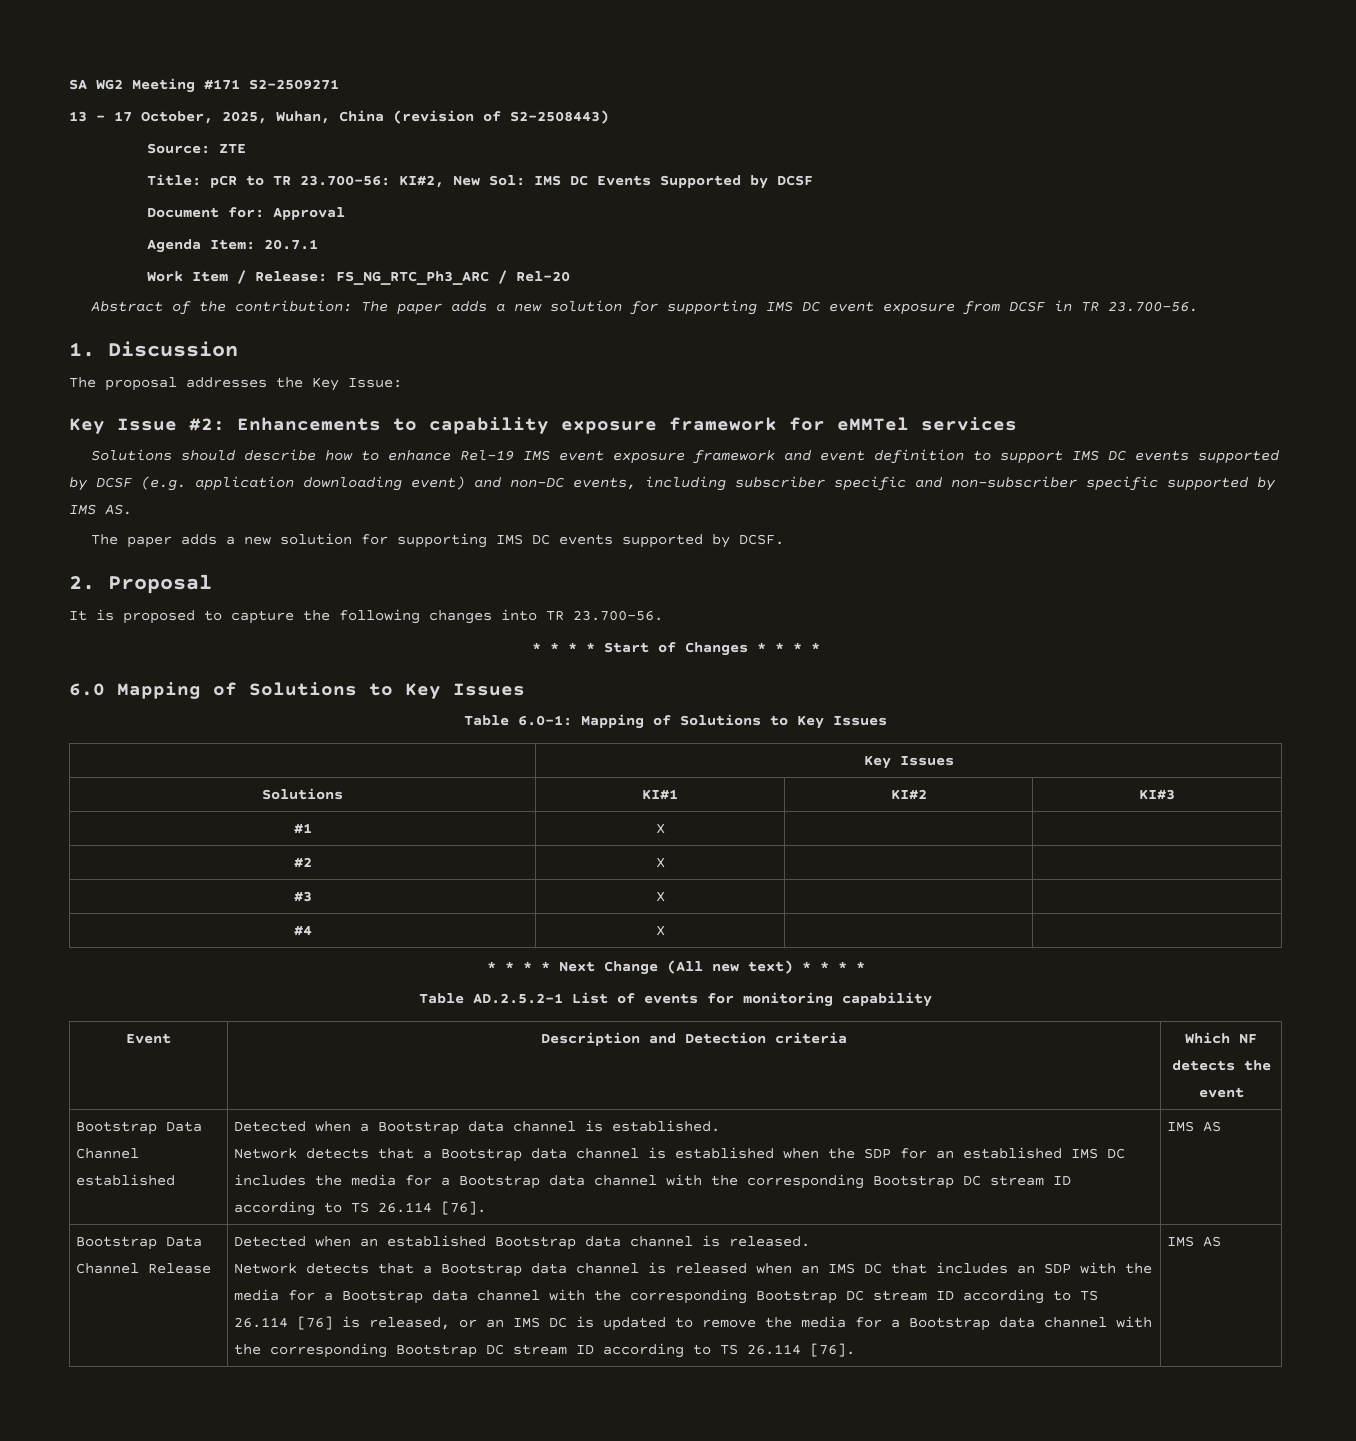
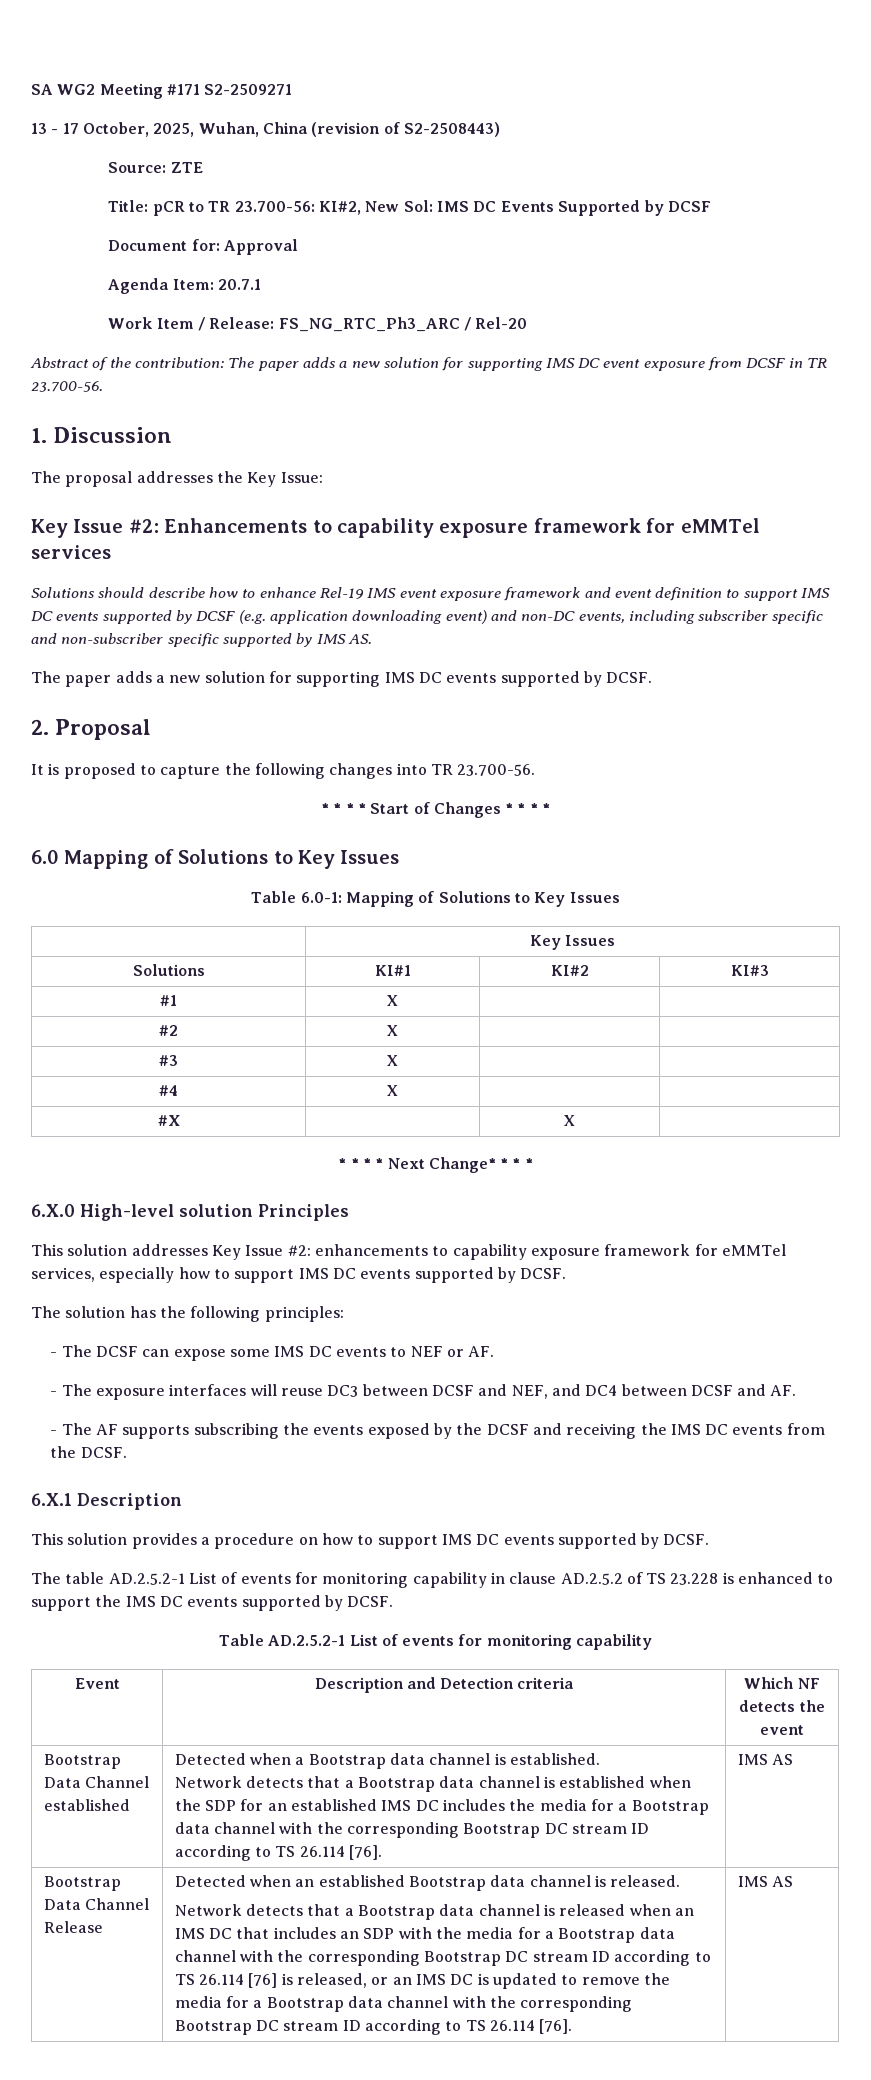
+ #X | | X |
- * * * * Next Change (All new text) * * * *
+ * * * * Next Change* * * *
+ 6.X.0 High-level solution Principles
+ This solution addresses Key Issue #2: enhancements to capability exposure framework for eMMTel services, especially how to support IMS DC events supported by DCSF.
+ The solution has the following principles:
+ - The DCSF can expose some IMS DC events to NEF or AF.
+ - The exposure interfaces will reuse DC3 between DCSF and NEF, and DC4 between DCSF and AF.
+ - The AF supports subscribing the events exposed by the DCSF and receiving the IMS DC events from the DCSF.
+ 6.X.1 Description
+ This solution provides a procedure on how to support IMS DC events supported by DCSF.
+ The table AD.2.5.2-1 List of events for monitoring capability in clause AD.2.5.2 of TS 23.228 is enhanced to support the IMS DC events supported by DCSF.

